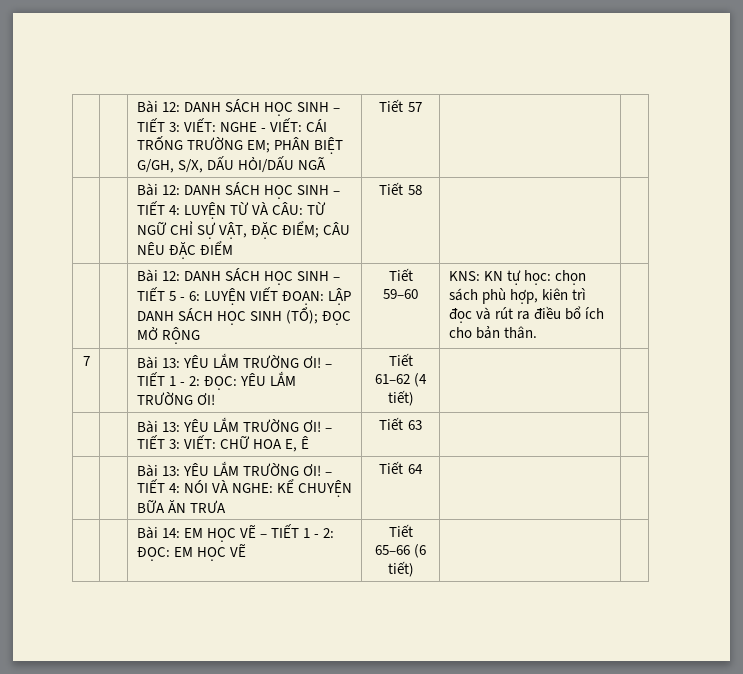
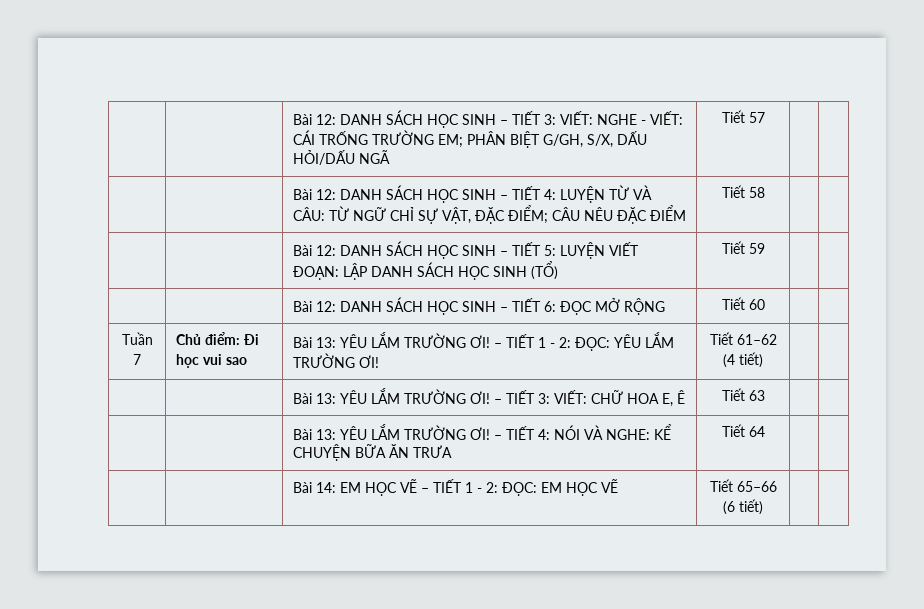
- Bài 12: DANH SÁCH HỌC SINH – TIẾT 5 - 6: LUYỆN VIẾT ĐOẠN: LẬP DANH SÁCH HỌC SINH (TỔ); ĐỌC MỞ RỘNG | Tiết 59–60 | KNS: KN tự học: chọn sách phù hợp, kiên trì đọc và rút ra điều bổ ích cho bản thân. |
- 7 | | Bài 13: YÊU LẮM TRƯỜNG ƠI! – TIẾT 1 - 2: ĐỌC: YÊU LẮM TRƯỜNG ƠI! | Tiết 61–62 (4 tiết) | |
+ Bài 12: DANH SÁCH HỌC SINH – TIẾT 5: LUYỆN VIẾT ĐOẠN: LẬP DANH SÁCH HỌC SINH (TỔ) | Tiết 59 | |
+ | | Bài 12: DANH SÁCH HỌC SINH – TIẾT 6: ĐỌC MỞ RỘNG | Tiết 60 | |
+ Tuần 7 | Chủ điểm: Đi học vui sao | Bài 13: YÊU LẮM TRƯỜNG ƠI! – TIẾT 1 - 2: ĐỌC: YÊU LẮM TRƯỜNG ƠI! | Tiết 61–62 (4 tiết) | |

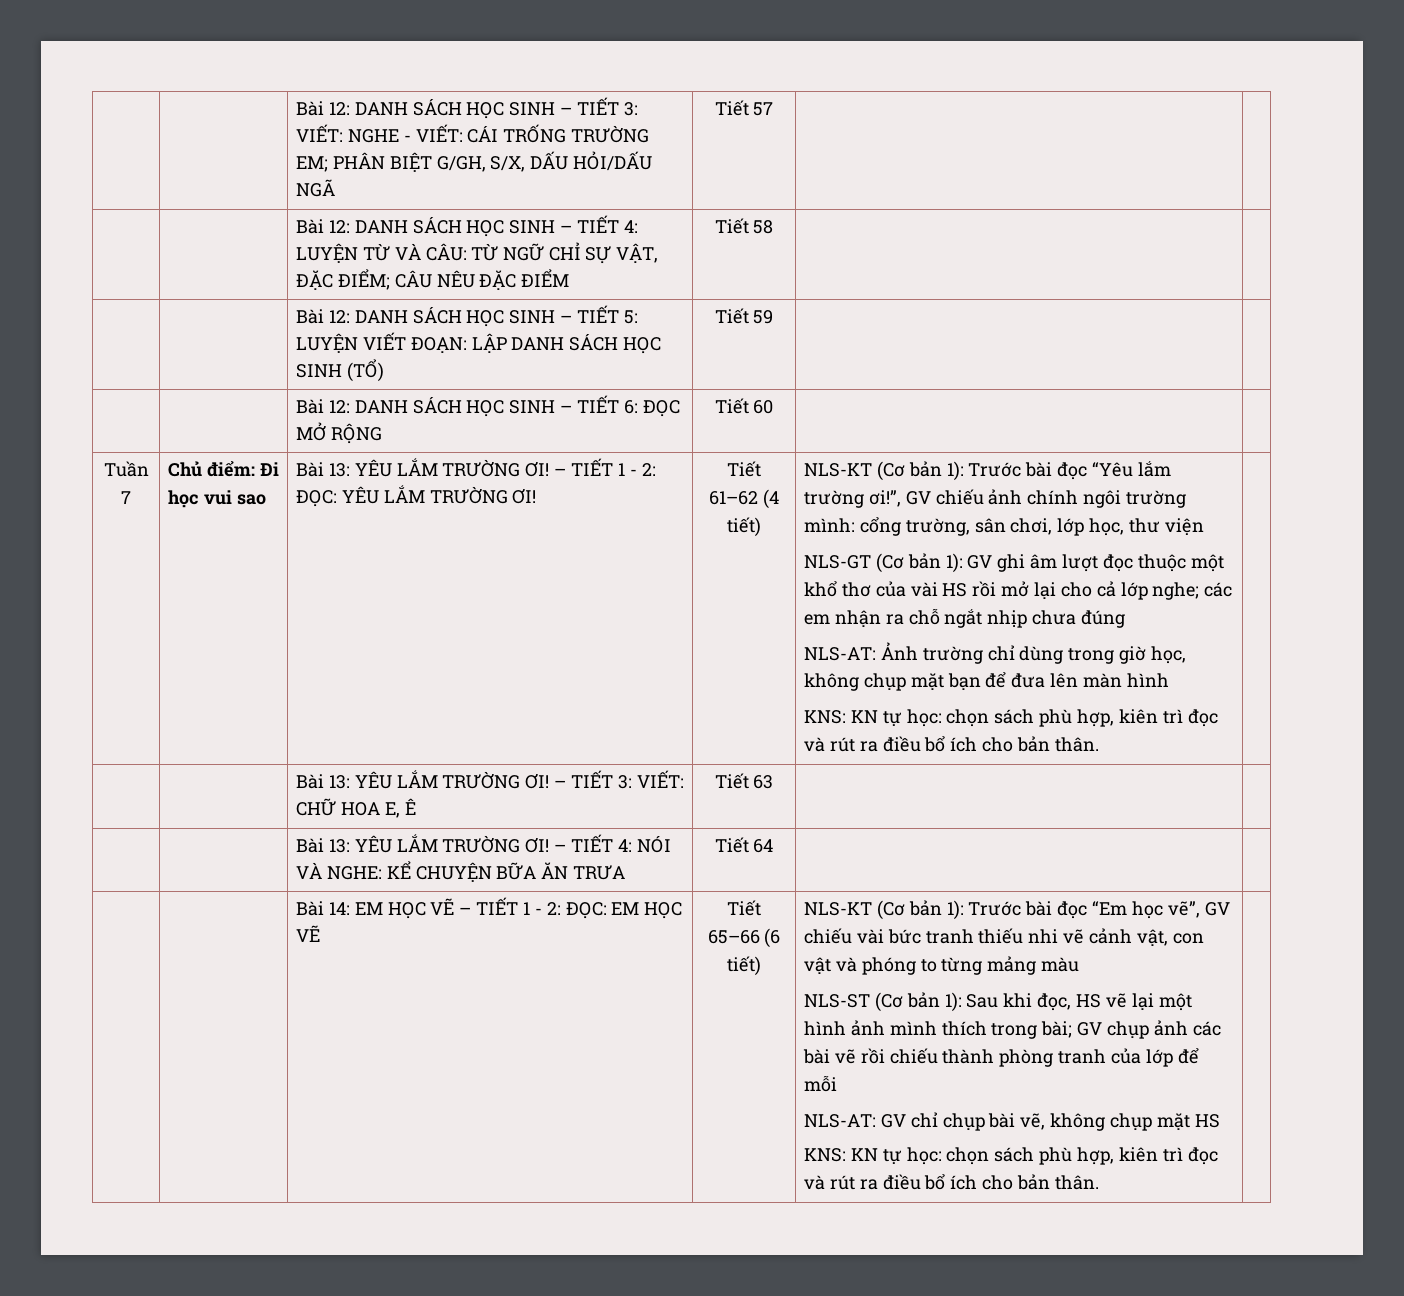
+ NLS-KT (Cơ bản 1): Trước bài đọc “Yêu lắm trường ơi!”, GV chiếu ảnh chính ngôi trường mình: cổng trường, sân chơi, lớp học, thư viện
+ NLS-GT (Cơ bản 1): GV ghi âm lượt đọc thuộc một khổ thơ của vài HS rồi mở lại cho cả lớp nghe; các em nhận ra chỗ ngắt nhịp chưa đúng
+ NLS-AT: Ảnh trường chỉ dùng trong giờ học, không chụp mặt bạn để đưa lên màn hình
+ KNS: KN tự học: chọn sách phù hợp, kiên trì đọc và rút ra điều bổ ích cho bản thân.
+ NLS-KT (Cơ bản 1): Trước bài đọc “Em học vẽ”, GV chiếu vài bức tranh thiếu nhi vẽ cảnh vật, con vật và phóng to từng mảng màu
+ NLS-ST (Cơ bản 1): Sau khi đọc, HS vẽ lại một hình ảnh mình thích trong bài; GV chụp ảnh các bài vẽ rồi chiếu thành phòng tranh của lớp để mỗi
+ NLS-AT: GV chỉ chụp bài vẽ, không chụp mặt HS
+ KNS: KN tự học: chọn sách phù hợp, kiên trì đọc và rút ra điều bổ ích cho bản thân.

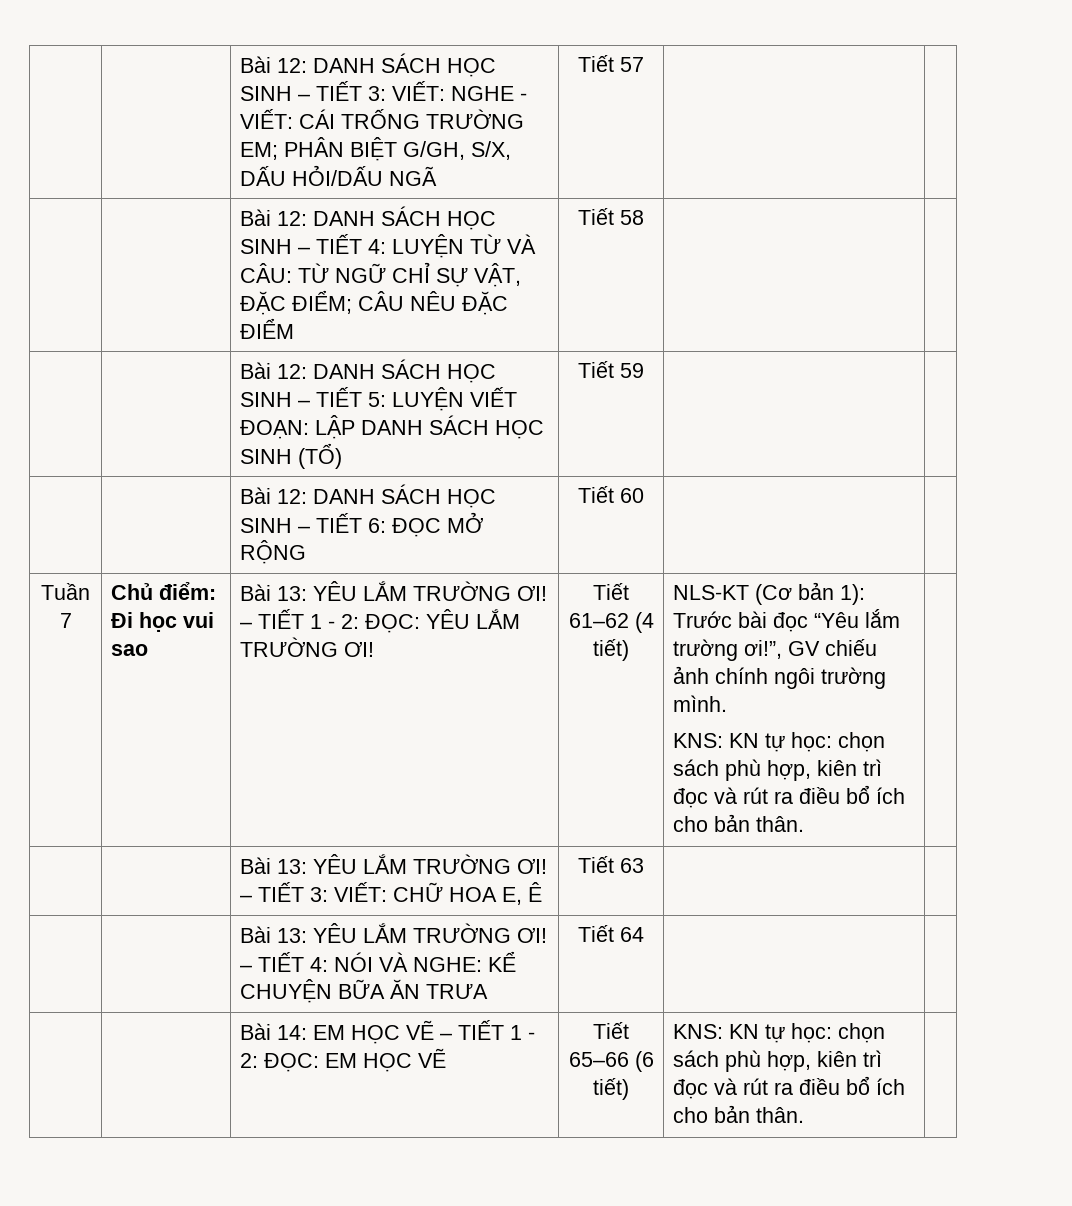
- NLS-KT (Cơ bản 1): Trước bài đọc “Yêu lắm trường ơi!”, GV chiếu ảnh chính ngôi trường mình: cổng trường, sân chơi, lớp học, thư viện
- NLS-GT (Cơ bản 1): GV ghi âm lượt đọc thuộc một khổ thơ của vài HS rồi mở lại cho cả lớp nghe; các em nhận ra chỗ ngắt nhịp chưa đúng
- NLS-AT: Ảnh trường chỉ dùng trong giờ học, không chụp mặt bạn để đưa lên màn hình
+ NLS-KT (Cơ bản 1): Trước bài đọc “Yêu lắm trường ơi!”, GV chiếu ảnh chính ngôi trường mình.
- NLS-KT (Cơ bản 1): Trước bài đọc “Em học vẽ”, GV chiếu vài bức tranh thiếu nhi vẽ cảnh vật, con vật và phóng to từng mảng màu
- NLS-ST (Cơ bản 1): Sau khi đọc, HS vẽ lại một hình ảnh mình thích trong bài; GV chụp ảnh các bài vẽ rồi chiếu thành phòng tranh của lớp để mỗi
- NLS-AT: GV chỉ chụp bài vẽ, không chụp mặt HS

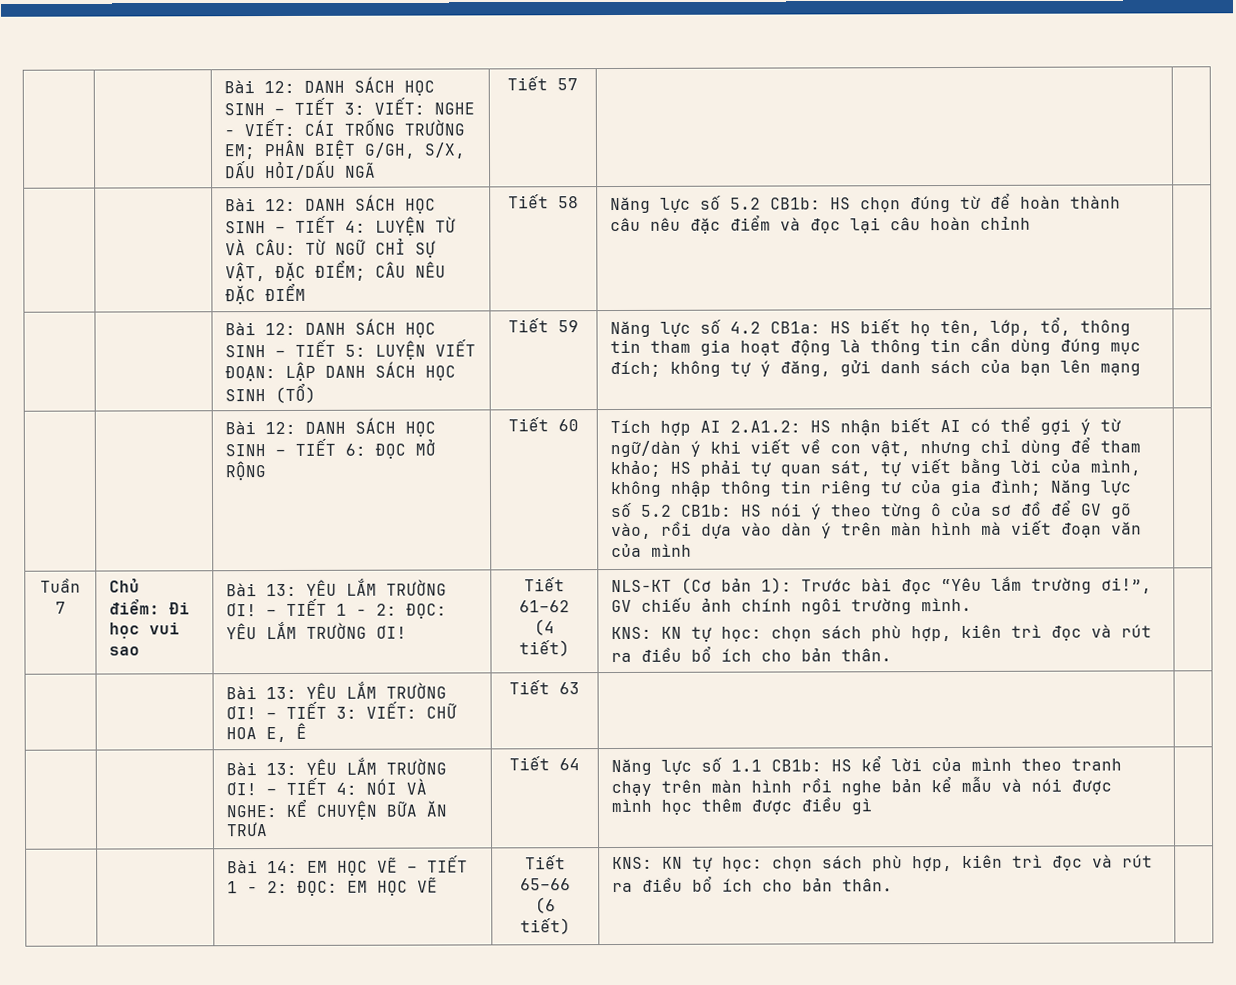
+ Năng lực số 5.2 CB1b: HS chọn đúng từ để hoàn thành câu nêu đặc điểm và đọc lại câu hoàn chỉnh
+ Năng lực số 4.2 CB1a: HS biết họ tên, lớp, tổ, thông tin tham gia hoạt động là thông tin cần dùng đúng mục đích; không tự ý đăng, gửi danh sách của bạn lên mạng
+ Tích hợp AI 2.A1.2: HS nhận biết AI có thể gợi ý từ ngữ/dàn ý khi viết về con vật, nhưng chỉ dùng để tham khảo; HS phải tự quan sát, tự viết bằng lời của mình, không nhập thông tin riêng tư của gia đình; Năng lực số 5.2 CB1b: HS nói ý theo từng ô của sơ đồ để GV gõ vào, rồi dựa vào dàn ý trên màn hình mà viết đoạn văn của mình
+ Năng lực số 1.1 CB1b: HS kể lời của mình theo tranh chạy trên màn hình rồi nghe bản kể mẫu và nói được mình học thêm được điều gì

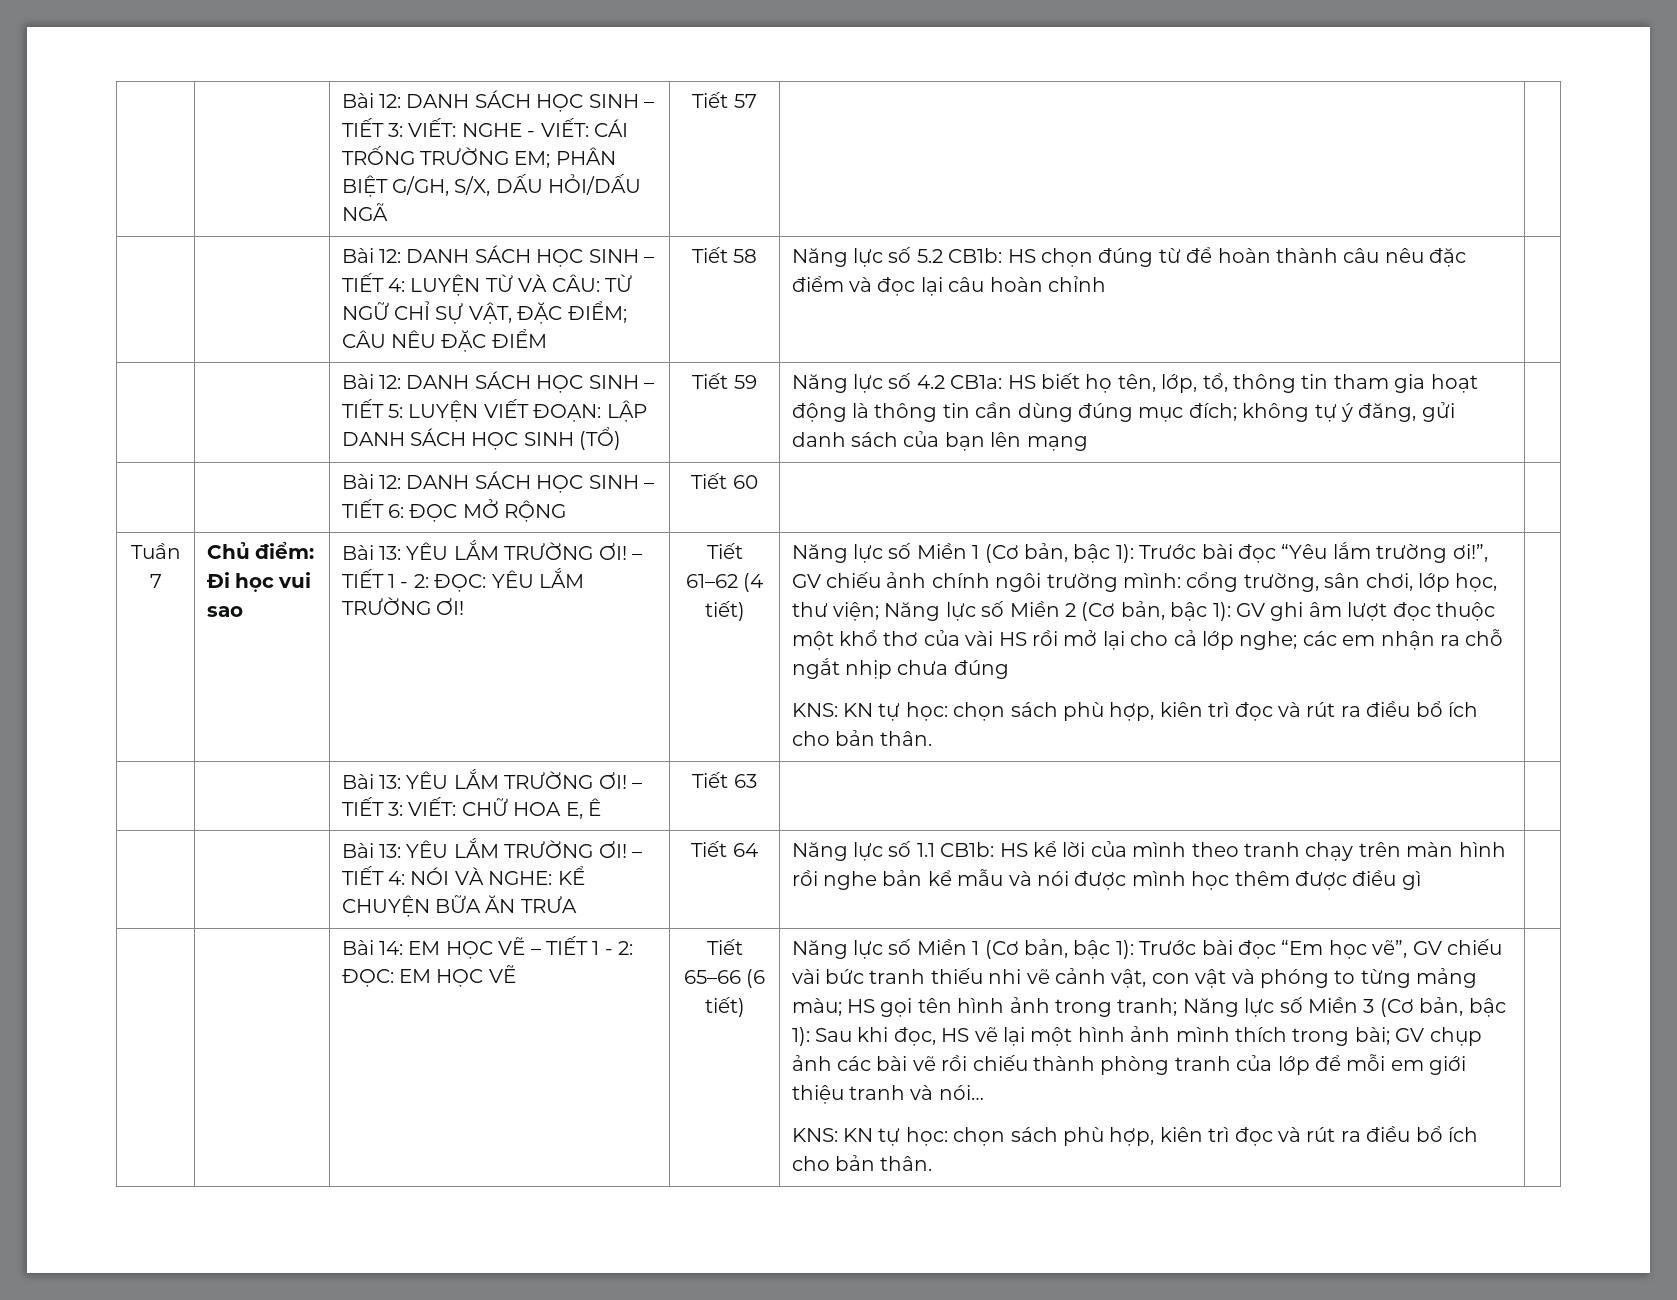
- Tích hợp AI 2.A1.2: HS nhận biết AI có thể gợi ý từ ngữ/dàn ý khi viết về con vật, nhưng chỉ dùng để tham khảo; HS phải tự quan sát, tự viết bằng lời của mình, không nhập thông tin riêng tư của gia đình; Năng lực số 5.2 CB1b: HS nói ý theo từng ô của sơ đồ để GV gõ vào, rồi dựa vào dàn ý trên màn hình mà viết đoạn văn của mình
- NLS-KT (Cơ bản 1): Trước bài đọc “Yêu lắm trường ơi!”, GV chiếu ảnh chính ngôi trường mình.
+ Năng lực số Miền 1 (Cơ bản, bậc 1): Trước bài đọc “Yêu lắm trường ơi!”, GV chiếu ảnh chính ngôi trường mình: cổng trường, sân chơi, lớp học, thư viện; Năng lực số Miền 2 (Cơ bản, bậc 1): GV ghi âm lượt đọc thuộc một khổ thơ của vài HS rồi mở lại cho cả lớp nghe; các em nhận ra chỗ ngắt nhịp chưa đúng
+ Năng lực số Miền 1 (Cơ bản, bậc 1): Trước bài đọc “Em học vẽ”, GV chiếu vài bức tranh thiếu nhi vẽ cảnh vật, con vật và phóng to từng mảng màu; HS gọi tên hình ảnh trong tranh; Năng lực số Miền 3 (Cơ bản, bậc 1): Sau khi đọc, HS vẽ lại một hình ảnh mình thích trong bài; GV chụp ảnh các bài vẽ rồi chiếu thành phòng tranh của lớp để mỗi em giới thiệu tranh và nói…

